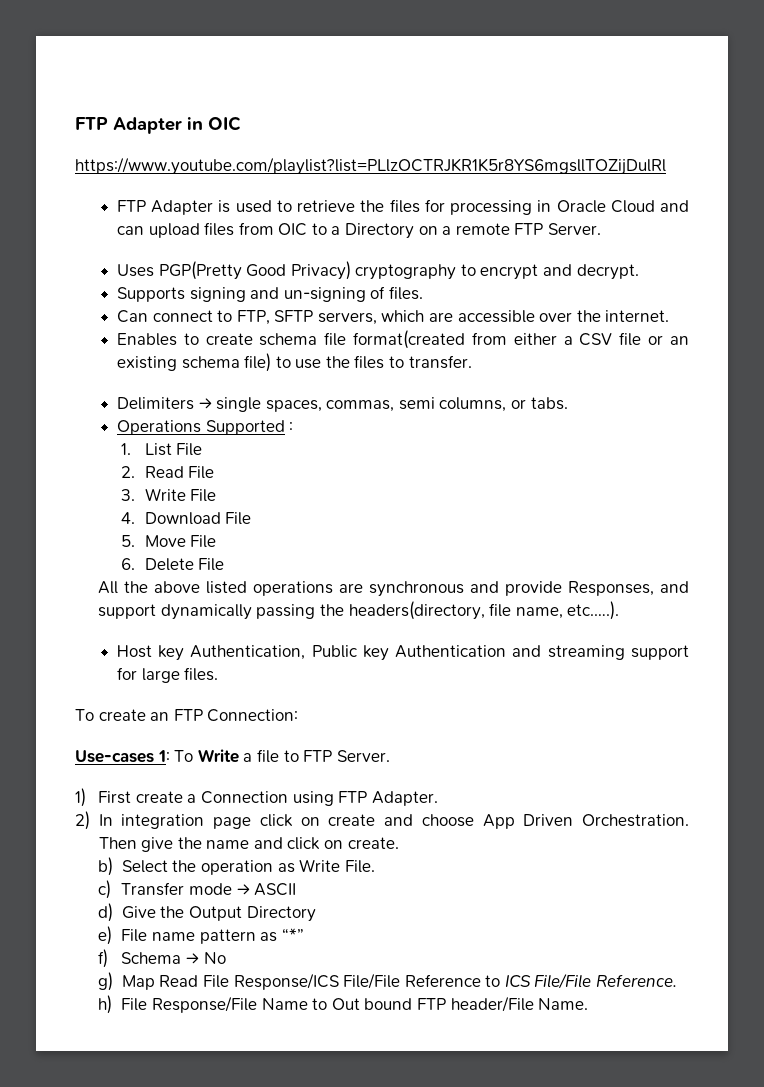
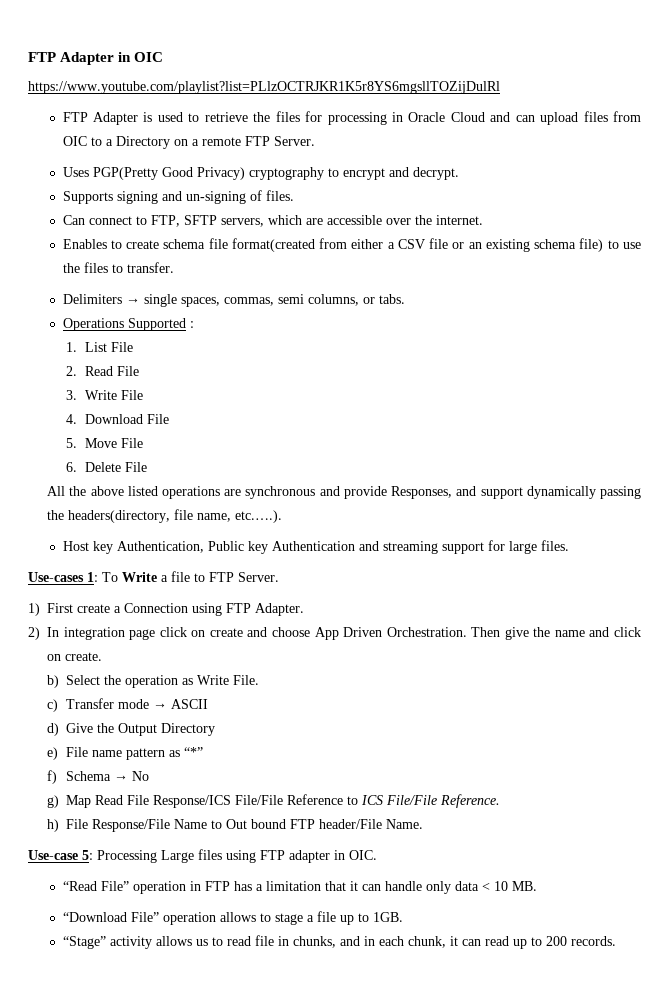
- To create an FTP Connection:
+ Use-case 5: Processing Large files using FTP adapter in OIC.
+ “Read File” operation in FTP has a limitation that it can handle only data < 10 MB.
+ “Download File” operation allows to stage a file up to 1GB.
+ “Stage” activity allows us to read file in chunks, and in each chunk, it can read up to 200 records.

